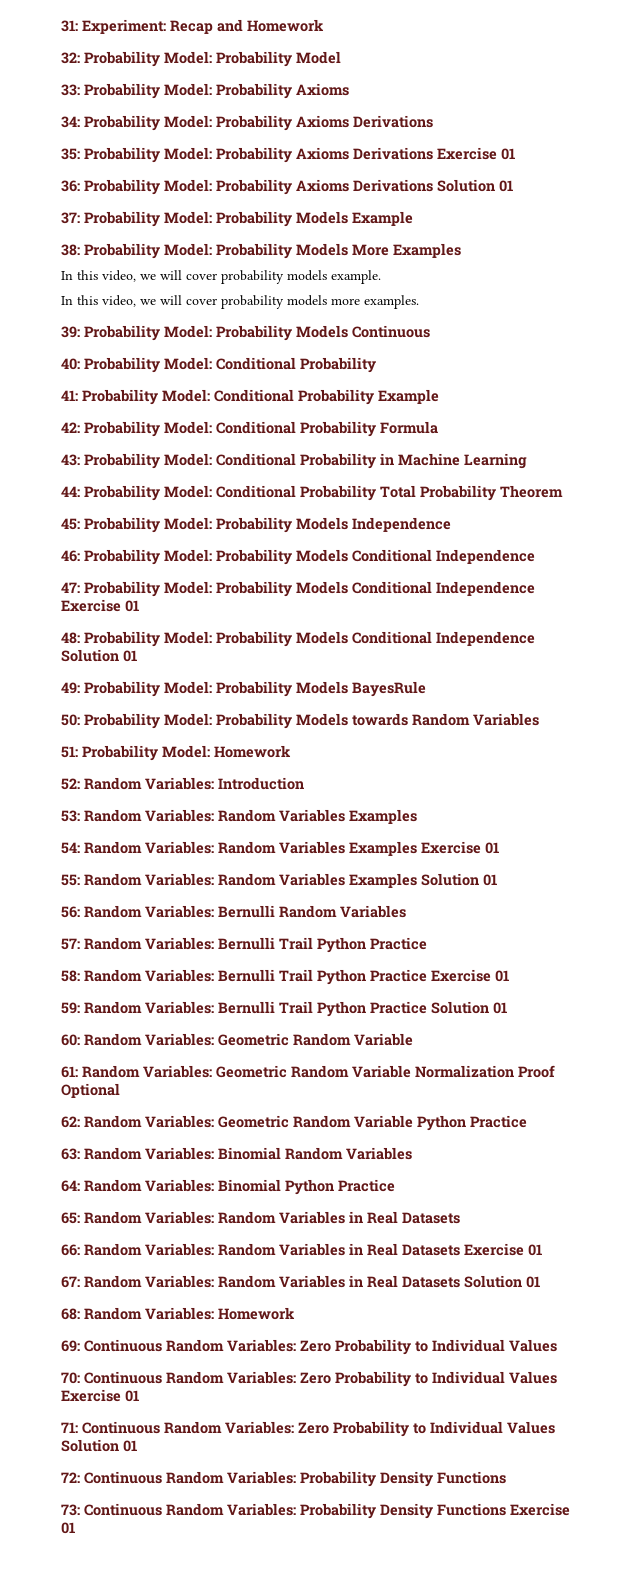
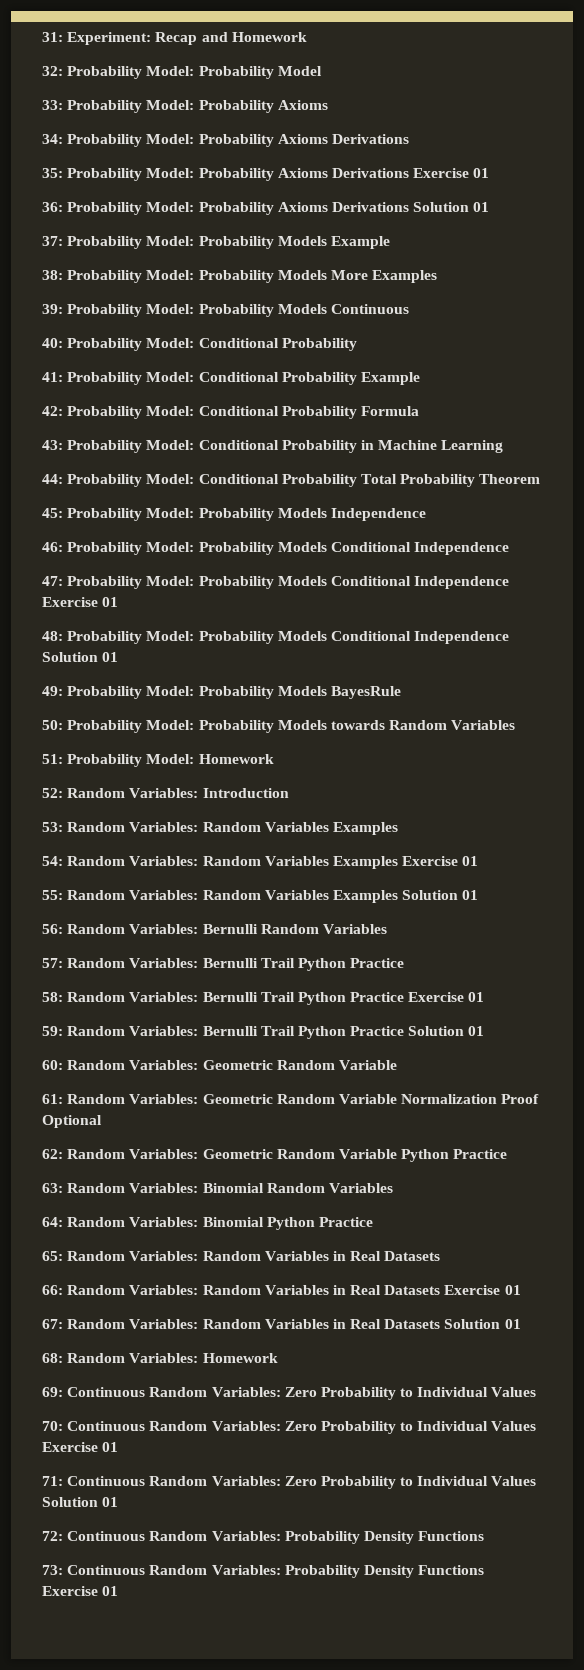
- In this video, we will cover probability models example.
- In this video, we will cover probability models more examples.

